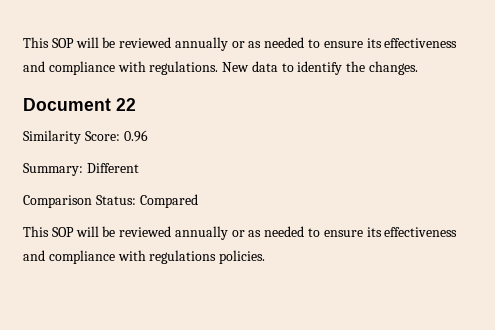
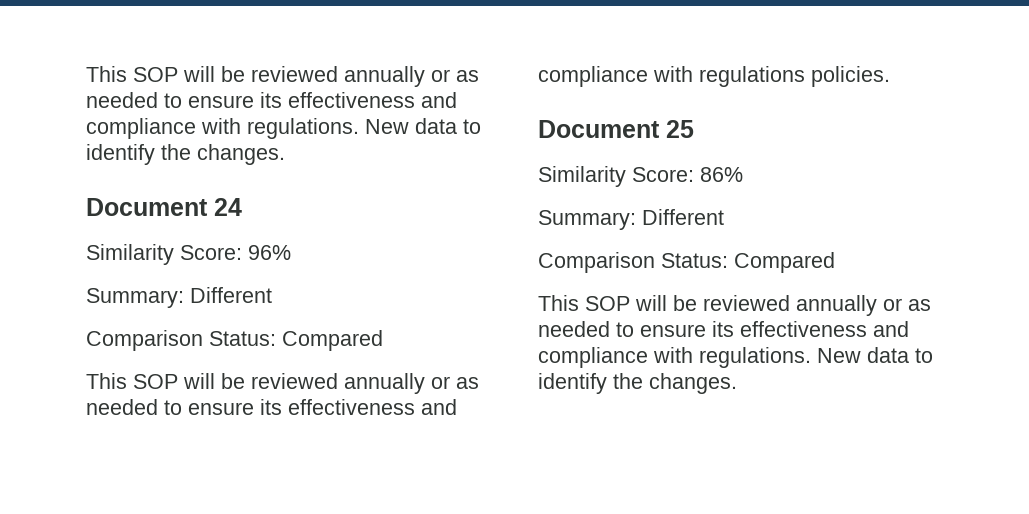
- Document 22
- Similarity Score: 0.96
+ Document 24
+ Similarity Score: 96%
+ Document 25
+ Similarity Score: 86%
+ Summary: Different
+ Comparison Status: Compared
+ This SOP will be reviewed annually or as needed to ensure its effectiveness and compliance with regulations. New data to identify the changes.

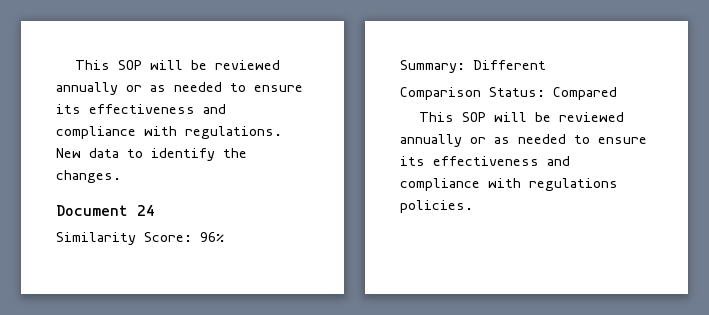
- Document 25
- Similarity Score: 86%
- Summary: Different
- Comparison Status: Compared
- This SOP will be reviewed annually or as needed to ensure its effectiveness and compliance with regulations. New data to identify the changes.

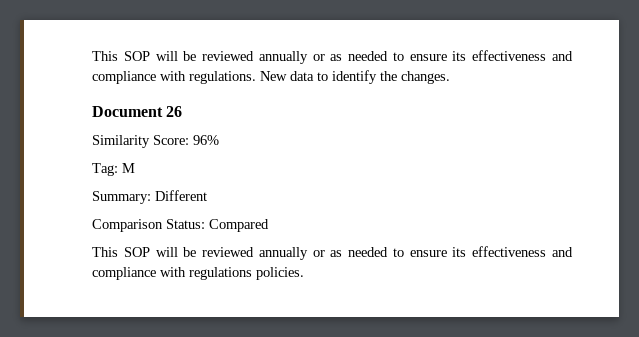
- Document 24
+ Document 26
+ Tag: M

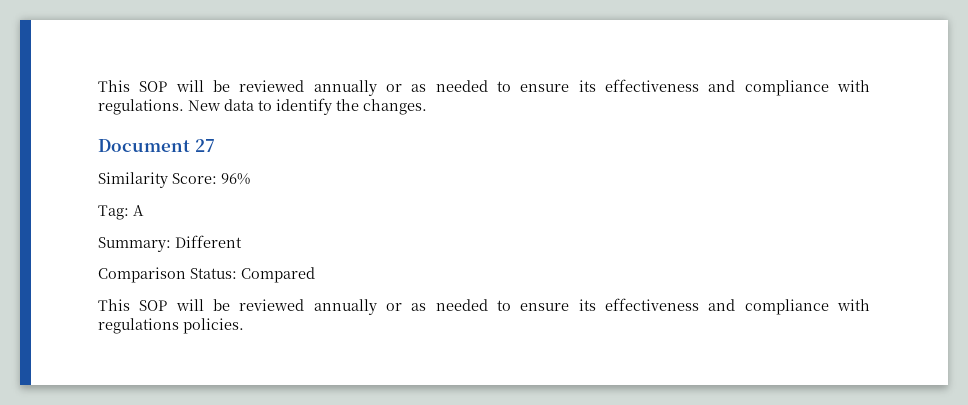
- Document 26
+ Document 27
- Tag: M
+ Tag: A

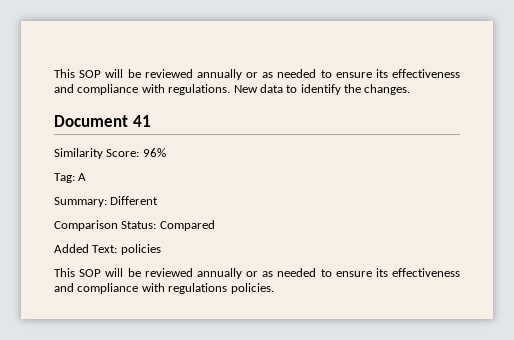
- Document 27
+ Document 41
+ Added Text: policies

